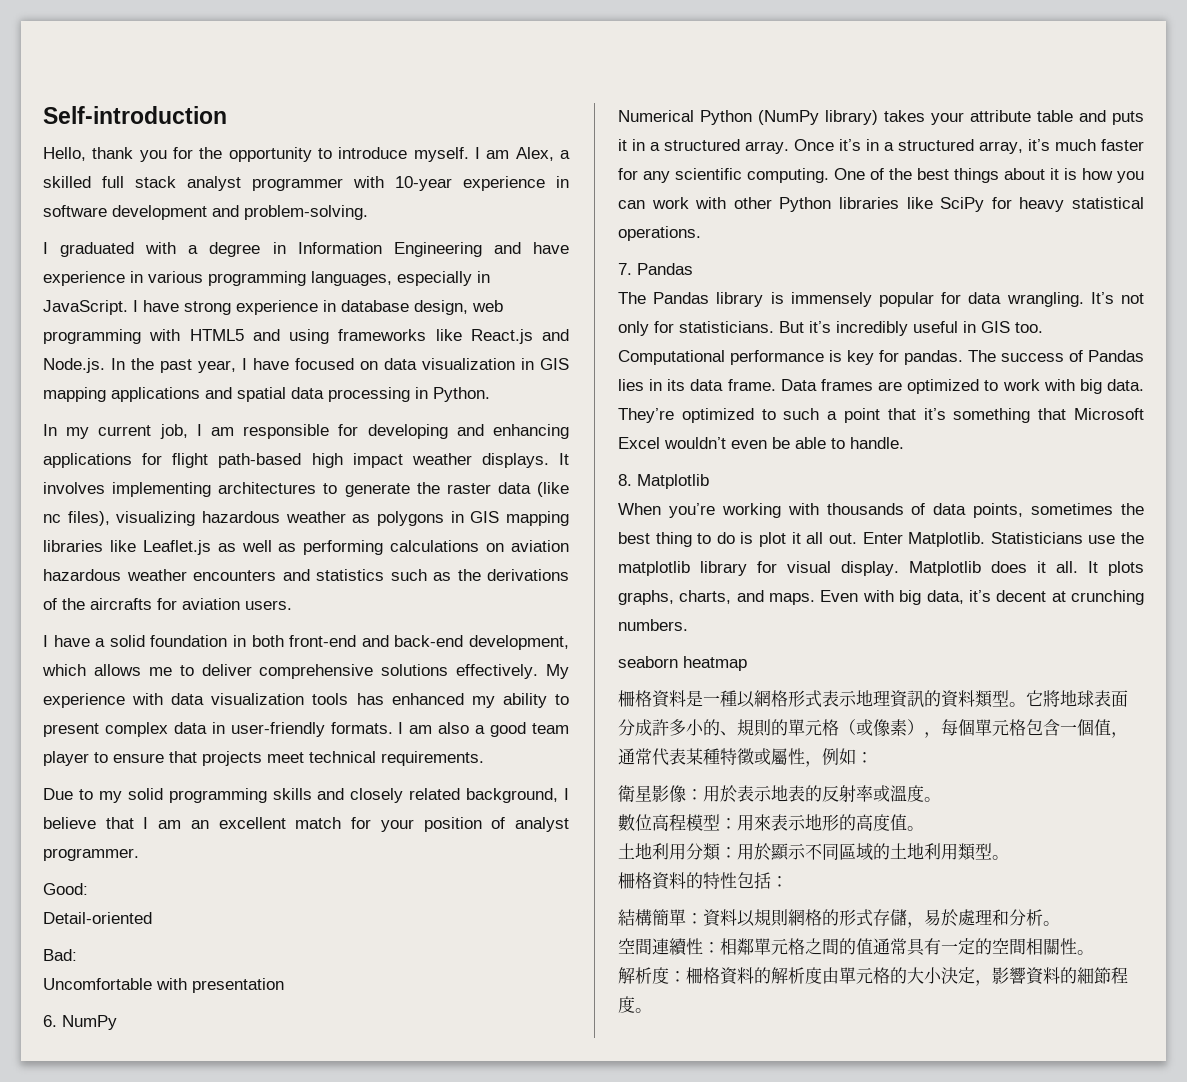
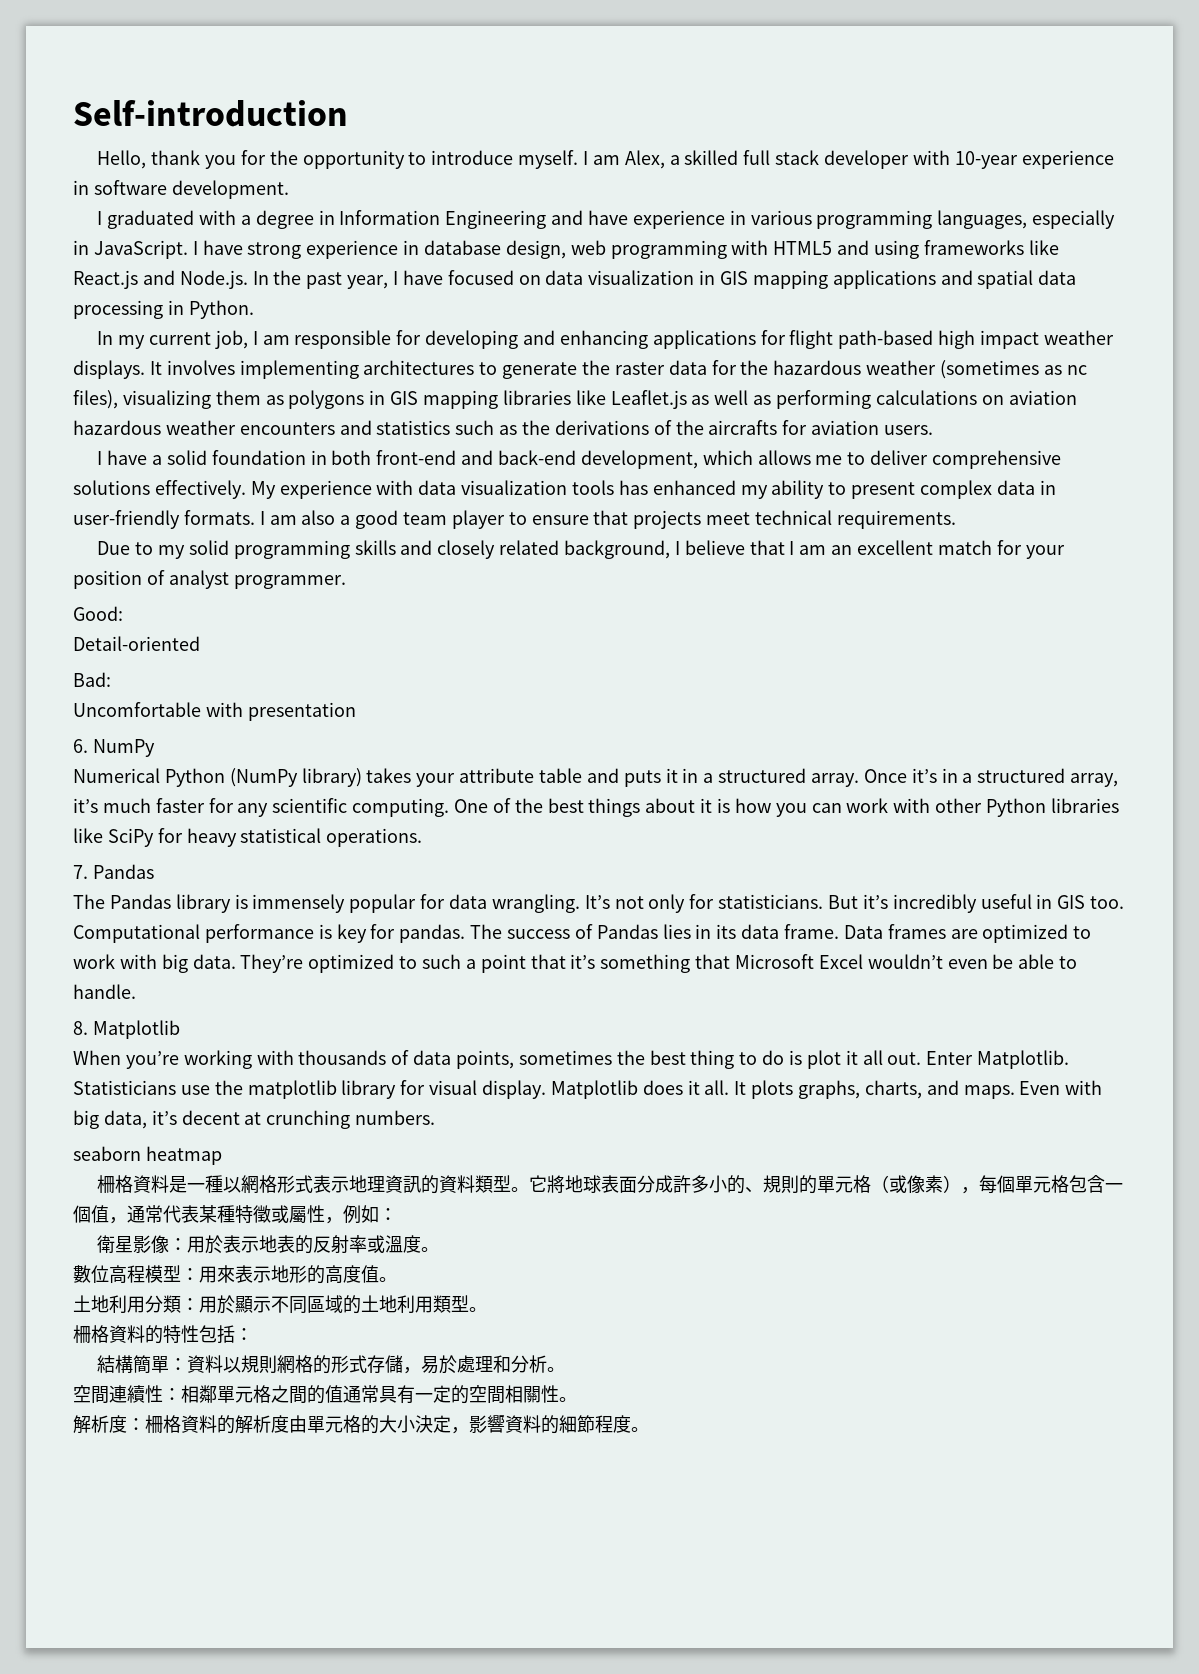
- I am Alex, a skilled full stack analyst programmer with 10-year experience in software development and problem-solving.
+ I am Alex, a skilled full stack developer with 10-year experience in software development.
- It involves implementing architectures to generate the raster data (like nc files), visualizing hazardous weather as polygons in GIS mapping libraries like Leaflet.js as well as performing calculations on aviation hazardous weather encounters and statistics such as the derivations of the aircrafts for aviation users.
+ It involves implementing architectures to generate the raster data for the hazardous weather (sometimes as nc files), visualizing them as polygons in GIS mapping libraries like Leaflet.js as well as performing calculations on aviation hazardous weather encounters and statistics such as the derivations of the aircrafts for aviation users.

